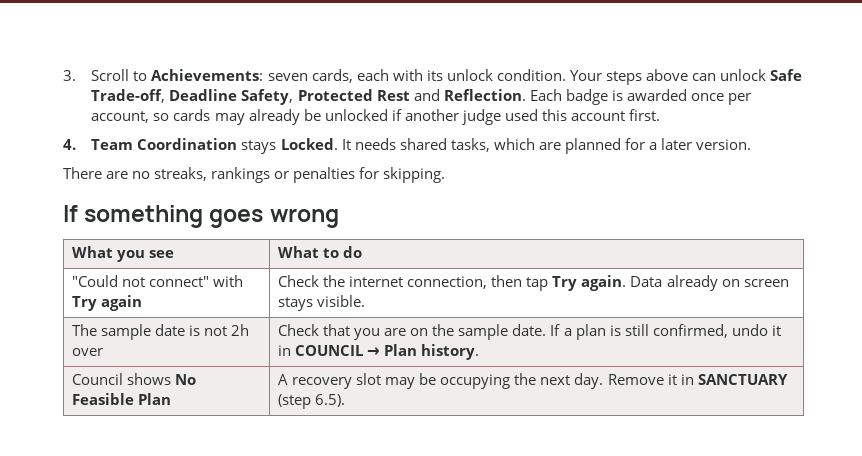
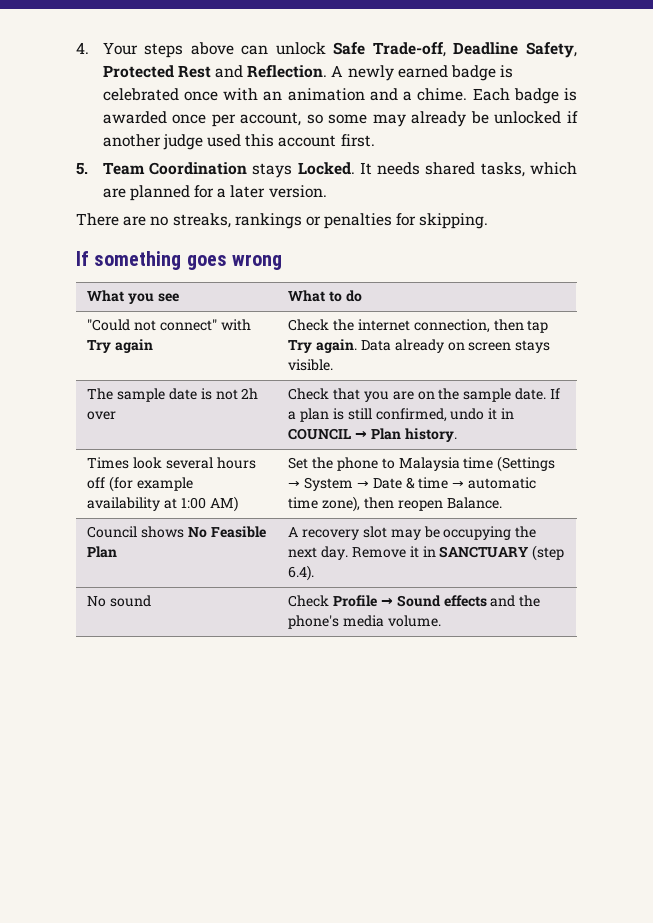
- 3. Scroll to Achievements: seven cards, each with its unlock condition. Your steps above can unlock Safe Trade-off, Deadline Safety, Protected Rest and Reflection.
+ 4. Your steps above can unlock Safe Trade-off, Deadline Safety, Protected Rest and Reflection.
+ A newly earned badge is celebrated once with an animation and a chime.
- Each badge is awarded once per account, so cards may already be unlocked if another judge used this account first.
+ Each badge is awarded once per account, so some may already be unlocked if another judge used this account first.
- 4. Team Coordination stays Locked.
+ 5. Team Coordination stays Locked.
+ Times look several hours off (for example availability at 1:00 AM) | Set the phone to Malaysia time (Settings → System → Date & time → automatic time zone), then reopen Balance.
- Council shows No Feasible Plan | A recovery slot may be occupying the next day. Remove it in SANCTUARY (step 6.5).
+ Council shows No Feasible Plan | A recovery slot may be occupying the next day. Remove it in SANCTUARY (step 6.4).
+ No sound | Check Profile → Sound effects and the phone's media volume.

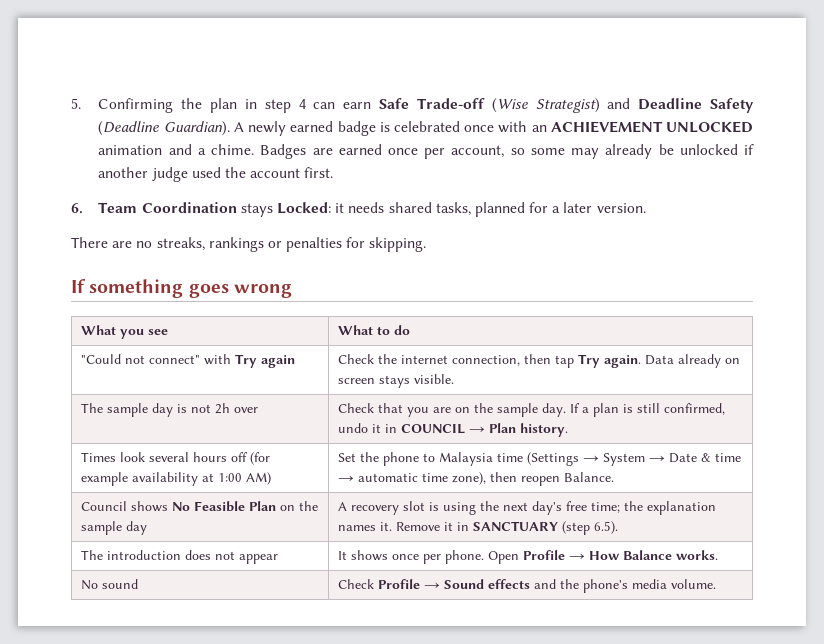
- 4. Your steps above can unlock Safe Trade-off, Deadline Safety, Protected Rest and Reflection.
+ 5. Confirming the plan in step 4 can earn Safe Trade-off (Wise Strategist) and Deadline Safety (Deadline Guardian).
- A newly earned badge is celebrated once with an animation and a chime.
+ A newly earned badge is celebrated once with an ACHIEVEMENT UNLOCKED animation and a chime.
- Each badge is awarded once per account, so some may already be unlocked if another judge used this account first.
+ Badges are earned once per account, so some may already be unlocked if another judge used the account first.
- 5. Team Coordination stays Locked. It needs shared tasks, which are planned for a later version.
+ 6. Team Coordination stays Locked: it needs shared tasks, planned for a later version.
- The sample date is not 2h over | Check that you are on the sample date. If a plan is still confirmed, undo it in COUNCIL → Plan history.
+ The sample day is not 2h over | Check that you are on the sample day. If a plan is still confirmed, undo it in COUNCIL → Plan history.
- Council shows No Feasible Plan | A recovery slot may be occupying the next day. Remove it in SANCTUARY (step 6.4).
+ Council shows No Feasible Plan on the sample day | A recovery slot is using the next day's free time; the explanation names it. Remove it in SANCTUARY (step 6.5).
+ The introduction does not appear | It shows once per phone. Open Profile → How Balance works.

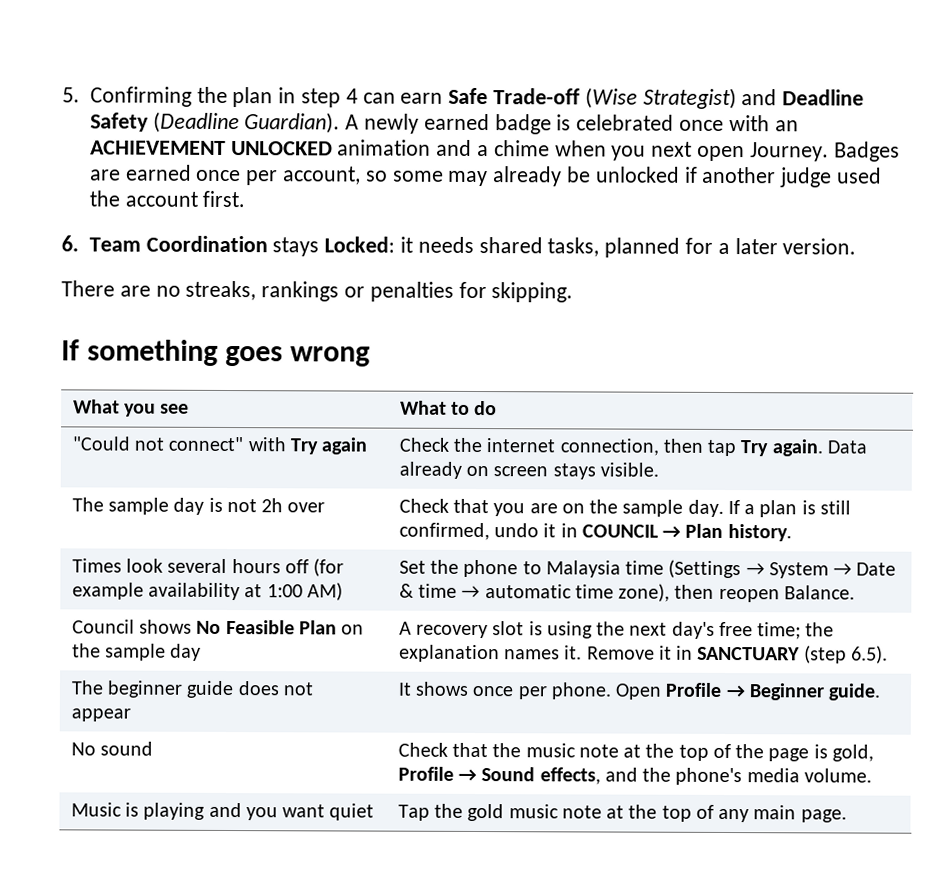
- A newly earned badge is celebrated once with an ACHIEVEMENT UNLOCKED animation and a chime.
+ A newly earned badge is celebrated once with an ACHIEVEMENT UNLOCKED animation and a chime when you next open Journey.
- The introduction does not appear | It shows once per phone. Open Profile → How Balance works.
+ The beginner guide does not appear | It shows once per phone. Open Profile → Beginner guide.
- No sound | Check Profile → Sound effects and the phone's media volume.
+ No sound | Check that the music note at the top of the page is gold, Profile → Sound effects, and the phone's media volume.
+ Music is playing and you want quiet | Tap the gold music note at the top of any main page.

